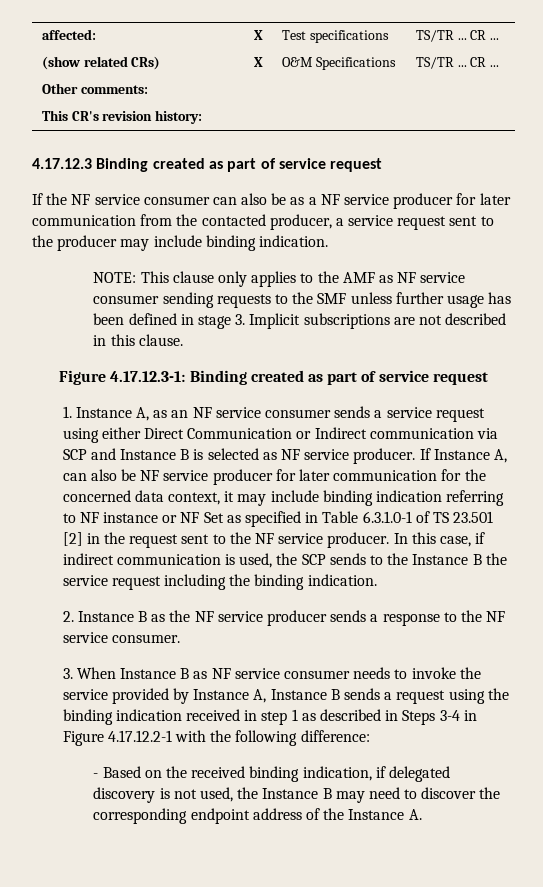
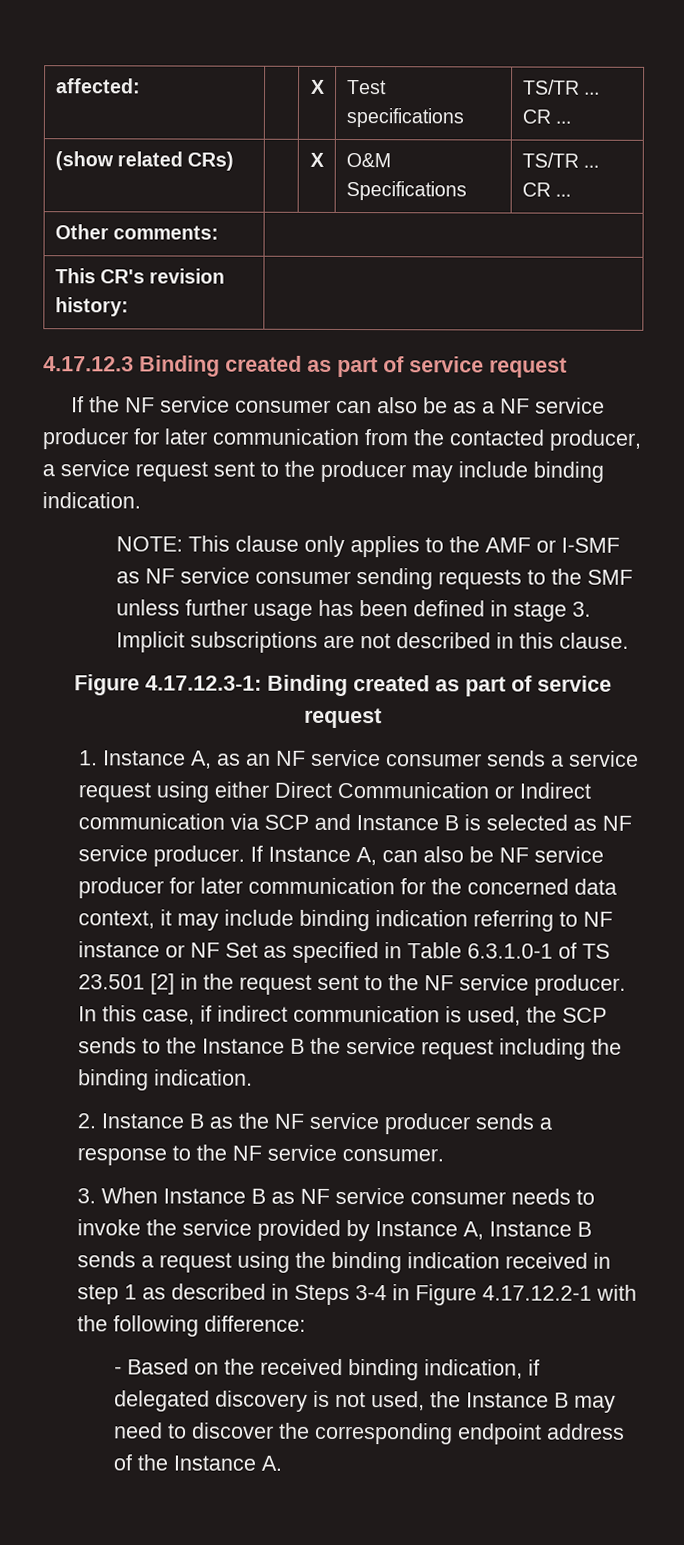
- NOTE: This clause only applies to the AMF as NF service consumer sending requests to the SMF unless further usage has been defined in stage 3. Implicit subscriptions are not described in this clause.
+ NOTE: This clause only applies to the AMF or I-SMF as NF service consumer sending requests to the SMF unless further usage has been defined in stage 3. Implicit subscriptions are not described in this clause.

